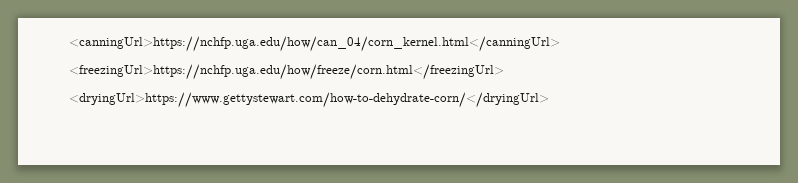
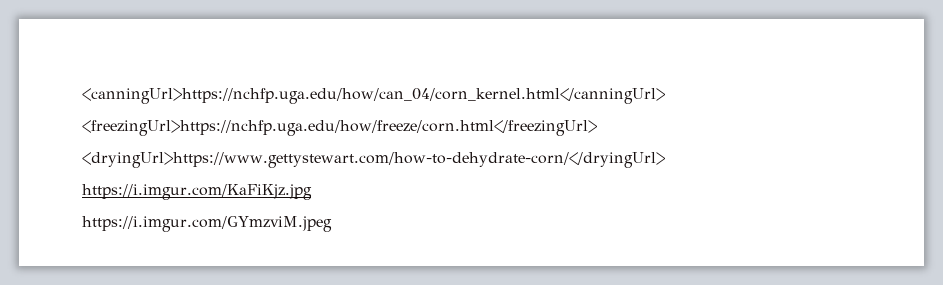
+ https://i.imgur.com/KaFiKjz.jpg
+ https://i.imgur.com/GYmzviM.jpeg

